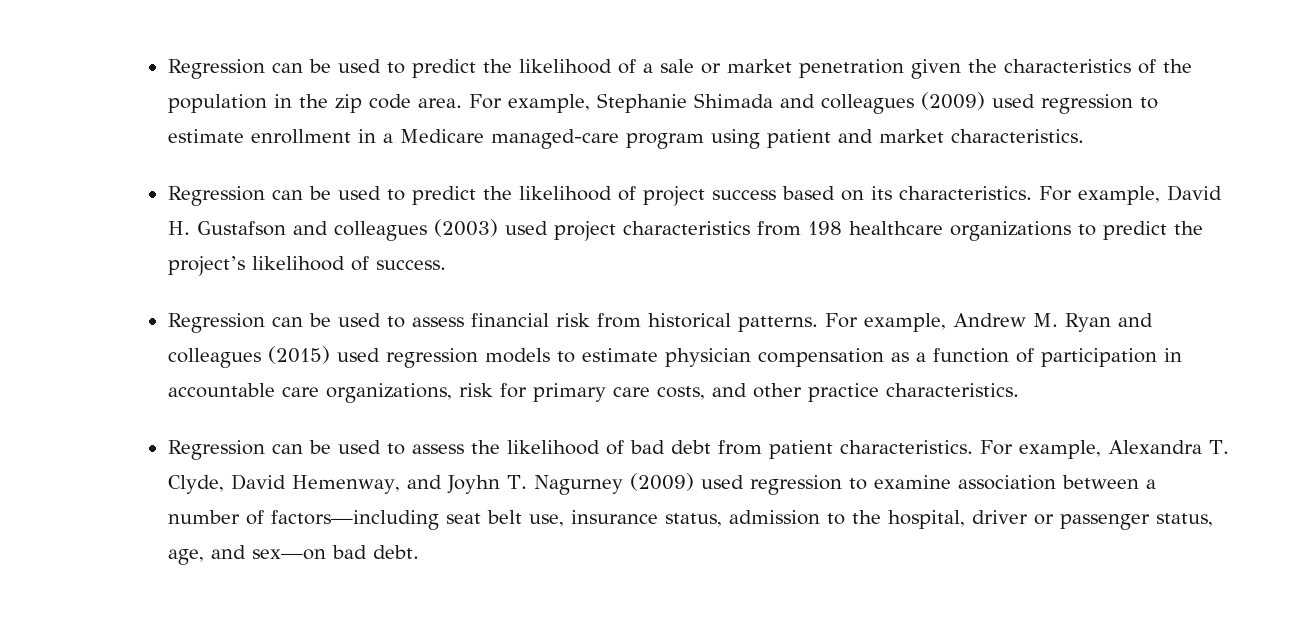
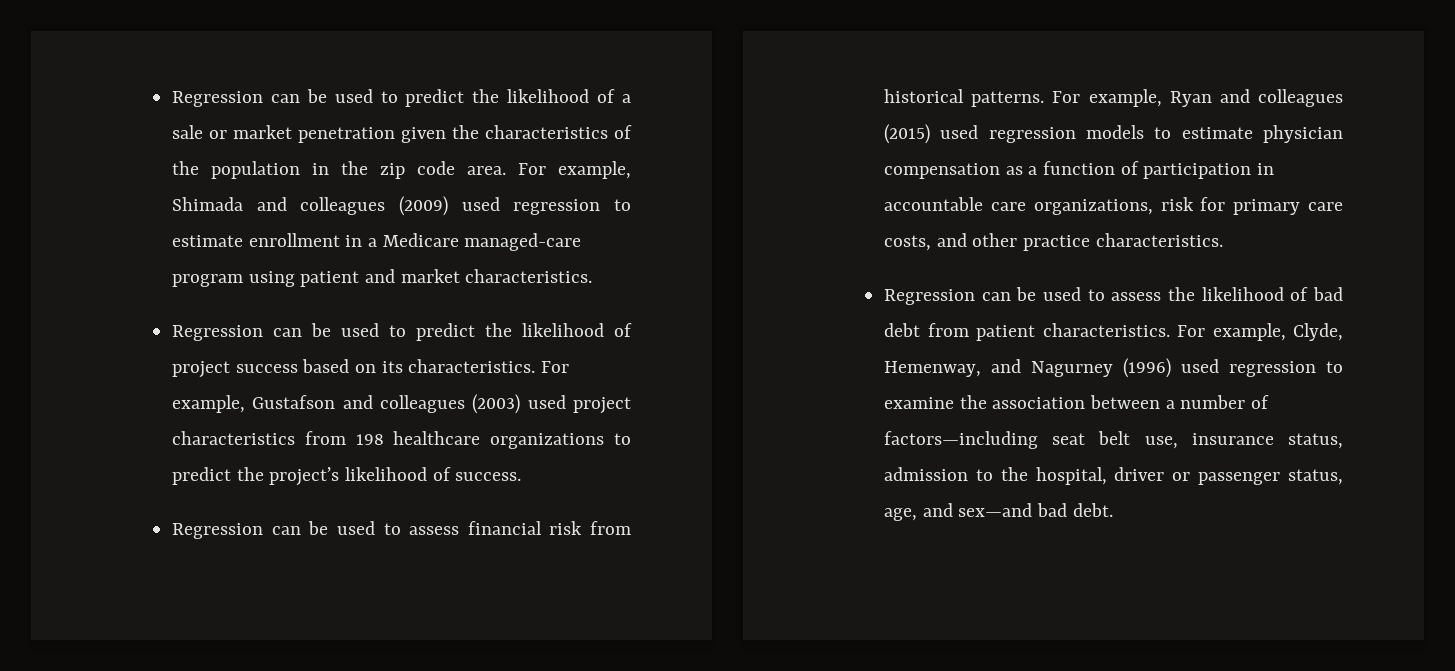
- For example, Stephanie Shimada and colleagues (2009) used regression to estimate enrollment in a Medicare managed-care program using patient and market characteristics.
+ For example, Shimada and colleagues (2009) used regression to estimate enrollment in a Medicare managed-care program using patient and market characteristics.
- For example, David H. Gustafson and colleagues (2003) used project characteristics from 198 healthcare organizations to predict the project’s likelihood of success.
+ For example, Gustafson and colleagues (2003) used project characteristics from 198 healthcare organizations to predict the project’s likelihood of success.
- For example, Andrew M. Ryan and colleagues (2015) used regression models to estimate physician compensation as a function of participation in accountable care organizations, risk for primary care costs, and other practice characteristics.
+ For example, Ryan and colleagues (2015) used regression models to estimate physician compensation as a function of participation in accountable care organizations, risk for primary care costs, and other practice characteristics.
- For example, Alexandra T. Clyde, David Hemenway, and Joyhn T. Nagurney (2009) used regression to examine association between a number of factors—including seat belt use, insurance status, admission to the hospital, driver or passenger status, age, and sex—on bad debt.
+ For example, Clyde, Hemenway, and Nagurney (1996) used regression to examine the association between a number of factors—including seat belt use, insurance status, admission to the hospital, driver or passenger status, age, and sex—and bad debt.

